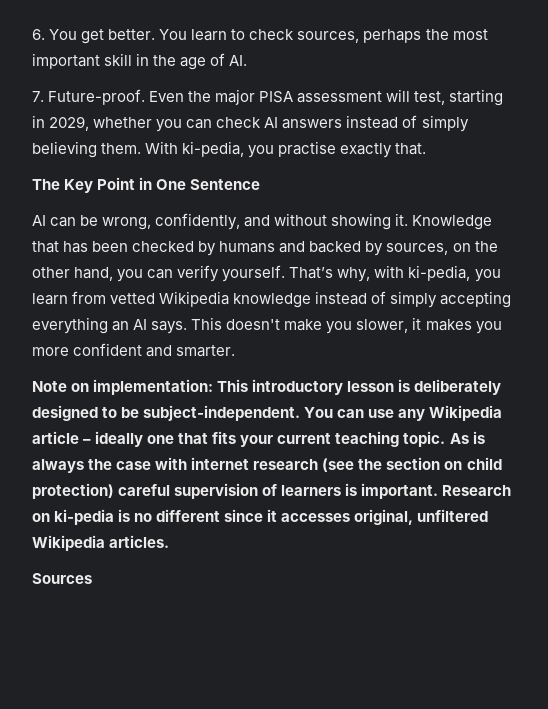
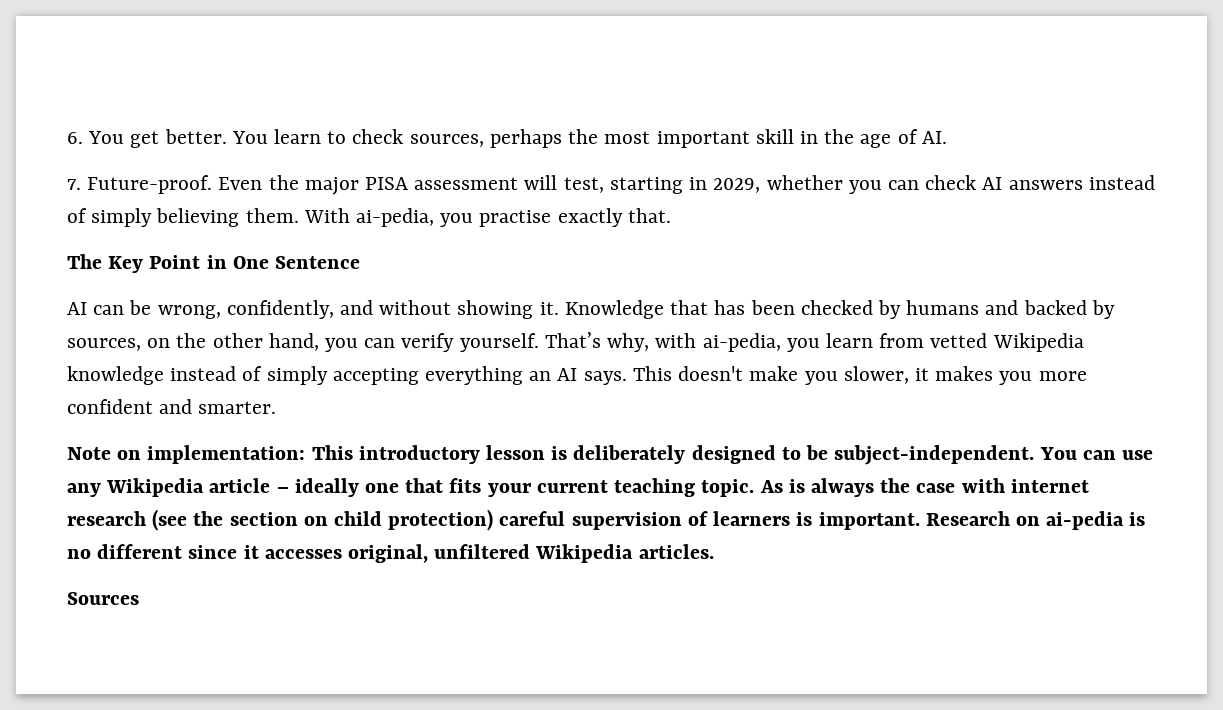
- With ki-pedia, you practise exactly that.
+ With ai-pedia, you practise exactly that.
- That’s why, with ki-pedia, you learn from vetted Wikipedia knowledge instead of simply accepting everything an AI says.
+ That’s why, with ai-pedia, you learn from vetted Wikipedia knowledge instead of simply accepting everything an AI says.
- Research on ki-pedia is no different since it accesses original, unfiltered Wikipedia articles.
+ Research on ai-pedia is no different since it accesses original, unfiltered Wikipedia articles.

